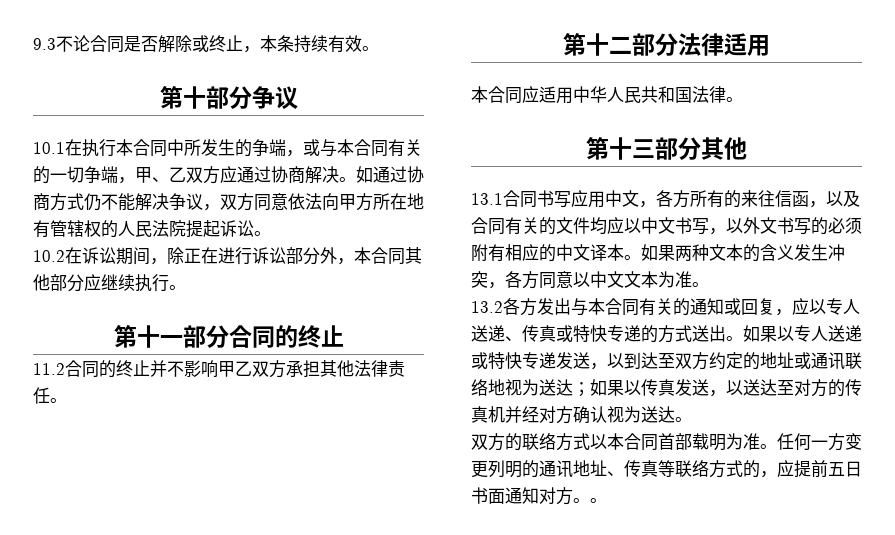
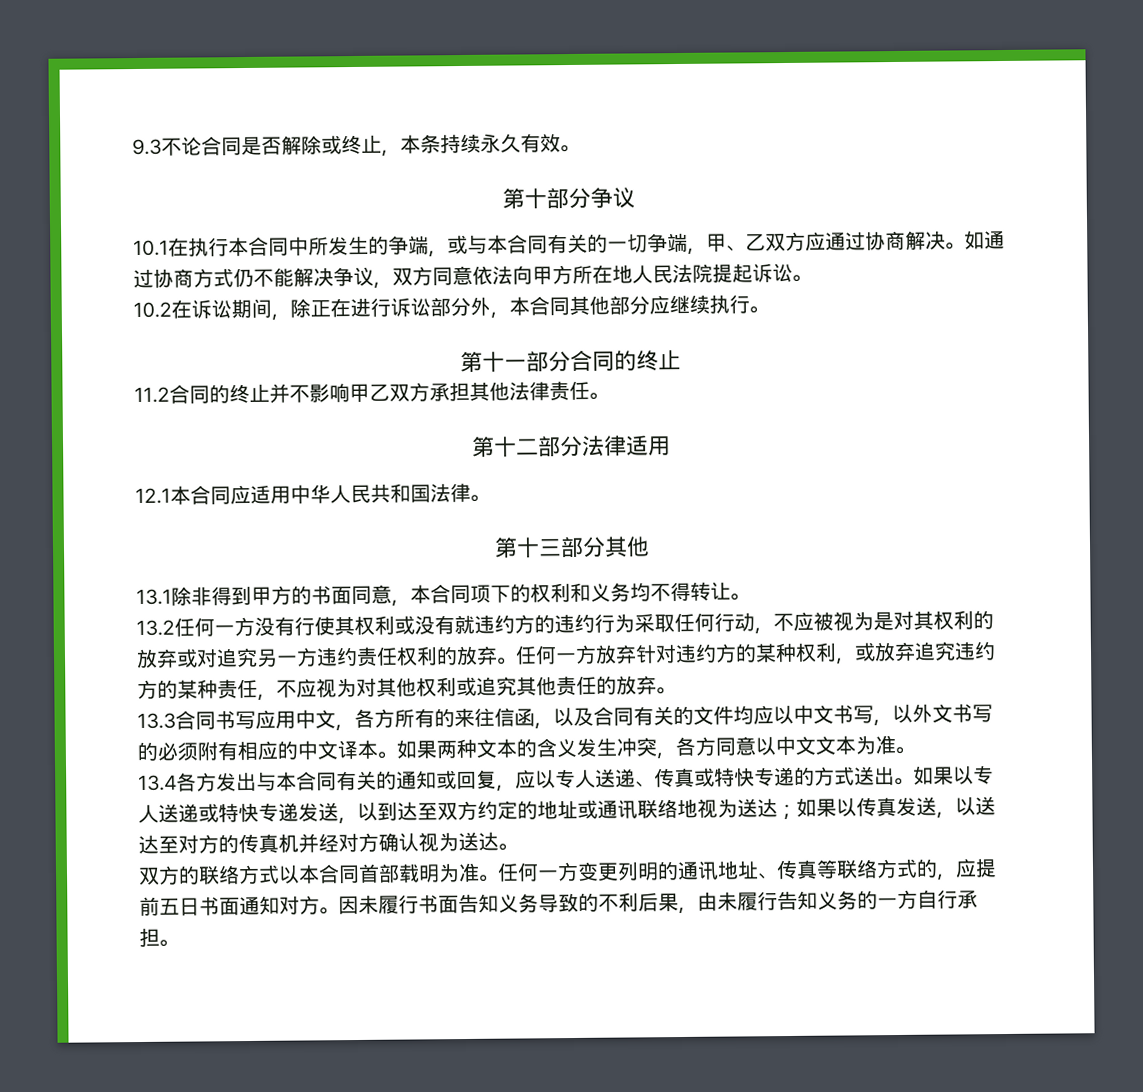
- 9.3不论合同是否解除或终止，本条持续有效。
+ 9.3不论合同是否解除或终止，本条持续永久有效。
- 如通过协商方式仍不能解决争议，双方同意依法向甲方所在地有管辖权的人民法院提起诉讼。
+ 如通过协商方式仍不能解决争议，双方同意依法向甲方所在地人民法院提起诉讼。
- 本合同应适用中华人民共和国法律。
+ 12.1本合同应适用中华人民共和国法律。
- 13.1合同书写应用中文，各方所有的来往信函，以及合同有关的文件均应以中文书写，以外文书写的必须附有相应的中文译本。
+ 13.1除非得到甲方的书面同意，本合同项下的权利和义务均不得转让。
+ 13.2任何一方没有行使其权利或没有就违约方的违约行为采取任何行动，不应被视为是对其权利的放弃或对追究另一方违约责任权利的放弃。任何一方放弃针对违约方的某种权利，或放弃追究违约方的某种责任，不应视为对其他权利或追究其他责任的放弃。
+ 13.3合同书写应用中文，各方所有的来往信函，以及合同有关的文件均应以中文书写，以外文书写的必须附有相应的中文译本。
- 13.2各方发出与本合同有关的通知或回复，应以专人送递、传真或特快专递的方式送出。
+ 13.4各方发出与本合同有关的通知或回复，应以专人送递、传真或特快专递的方式送出。
- 任何一方变更列明的通讯地址、传真等联络方式的，应提前五日书面通知对方。。
+ 任何一方变更列明的通讯地址、传真等联络方式的，应提前五日书面通知对方。因未履行书面告知义务导致的不利后果，由未履行告知义务的一方自行承担。

